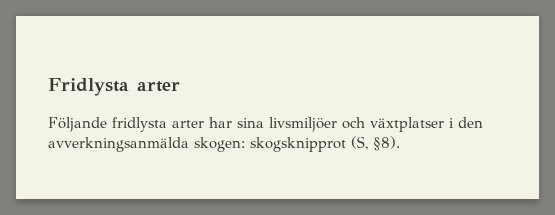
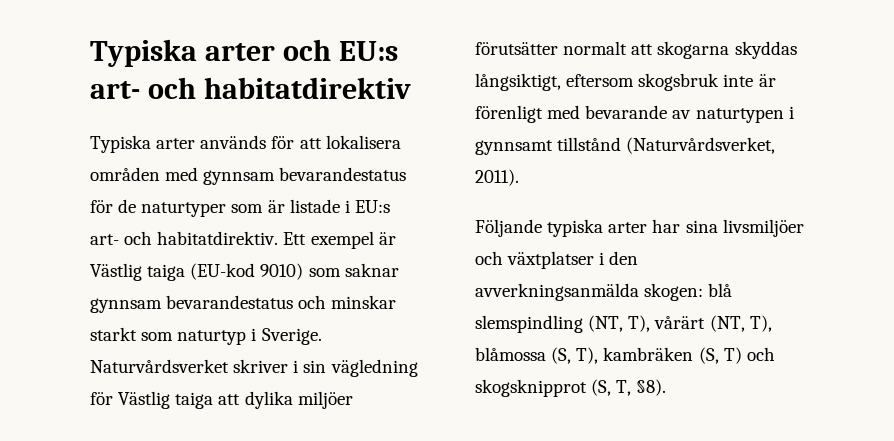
- Fridlysta arter
+ Typiska arter och EU:s art- och habitatdirektiv
+ Typiska arter används för att lokalisera områden med gynnsam bevarandestatus för de naturtyper som är listade i EU:s art- och habitatdirektiv. Ett exempel är Västlig taiga (EU-kod 9010) som saknar gynnsam bevarandestatus och minskar starkt som naturtyp i Sverige. Naturvårdsverket skriver i sin vägledning för Västlig taiga att dylika miljöer förutsätter normalt att skogarna skyddas långsiktigt, eftersom skogsbruk inte är förenligt med bevarande av naturtypen i gynnsamt tillstånd (Naturvårdsverket, 2011).
- Följande fridlysta arter har sina livsmiljöer och växtplatser i den avverkningsanmälda skogen: skogsknipprot (S, §8).
+ Följande typiska arter har sina livsmiljöer och växtplatser i den avverkningsanmälda skogen: blå slemspindling (NT, T), vårärt (NT, T), blåmossa (S, T), kambräken (S, T) och skogsknipprot (S, T, §8).

